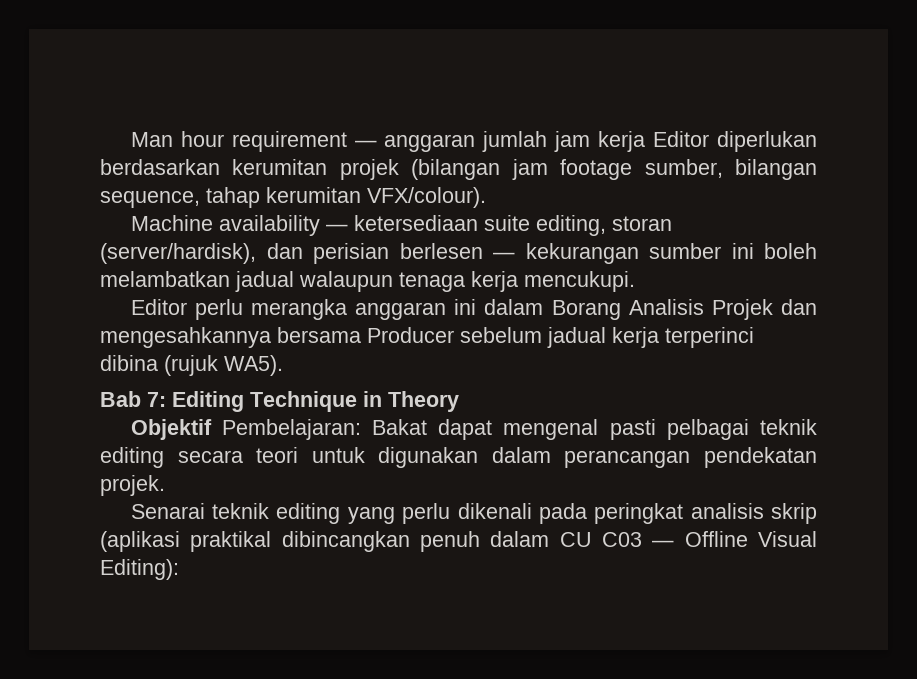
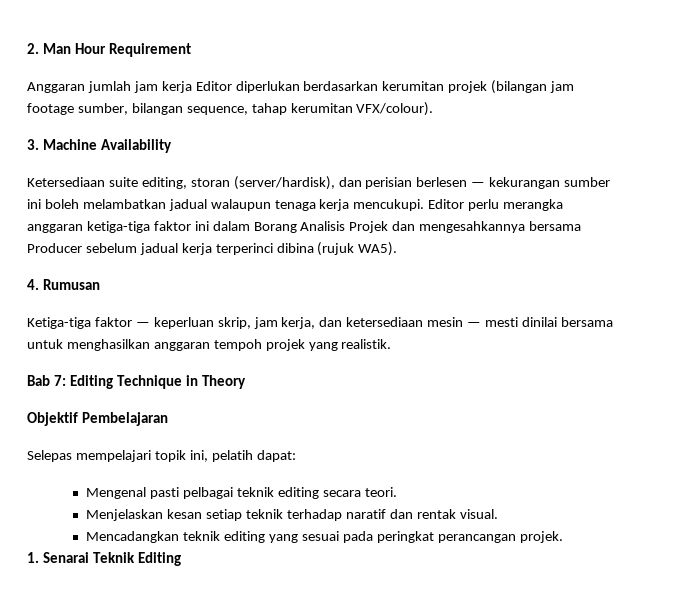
- Man hour requirement — anggaran jumlah jam kerja Editor diperlukan berdasarkan kerumitan projek (bilangan jam footage sumber, bilangan sequence, tahap kerumitan VFX/colour).
+ 2. Man Hour Requirement
+ Anggaran jumlah jam kerja Editor diperlukan berdasarkan kerumitan projek (bilangan jam footage sumber, bilangan sequence, tahap kerumitan VFX/colour).
- Machine availability — ketersediaan suite editing, storan (server/hardisk), dan perisian berlesen — kekurangan sumber ini boleh melambatkan jadual walaupun tenaga kerja mencukupi.
- Editor perlu merangka anggaran ini dalam Borang Analisis Projek dan mengesahkannya bersama Producer sebelum jadual kerja terperinci dibina (rujuk WA5).
+ 3. Machine Availability
+ Ketersediaan suite editing, storan (server/hardisk), dan perisian berlesen — kekurangan sumber ini boleh melambatkan jadual walaupun tenaga kerja mencukupi. Editor perlu merangka anggaran ketiga-tiga faktor ini dalam Borang Analisis Projek dan mengesahkannya bersama Producer sebelum jadual kerja terperinci dibina (rujuk WA5).
+ 4. Rumusan
+ Ketiga-tiga faktor — keperluan skrip, jam kerja, dan ketersediaan mesin — mesti dinilai bersama untuk menghasilkan anggaran tempoh projek yang realistik.
- Objektif Pembelajaran: Bakat dapat mengenal pasti pelbagai teknik editing secara teori untuk digunakan dalam perancangan pendekatan projek.
- Senarai teknik editing yang perlu dikenali pada peringkat analisis skrip (aplikasi praktikal dibincangkan penuh dalam CU C03 — Offline Visual Editing):
+ Objektif Pembelajaran
+ Selepas mempelajari topik ini, pelatih dapat:
+ Mengenal pasti pelbagai teknik editing secara teori.
+ Menjelaskan kesan setiap teknik terhadap naratif dan rentak visual.
+ Mencadangkan teknik editing yang sesuai pada peringkat perancangan projek.
+ 1. Senarai Teknik Editing

